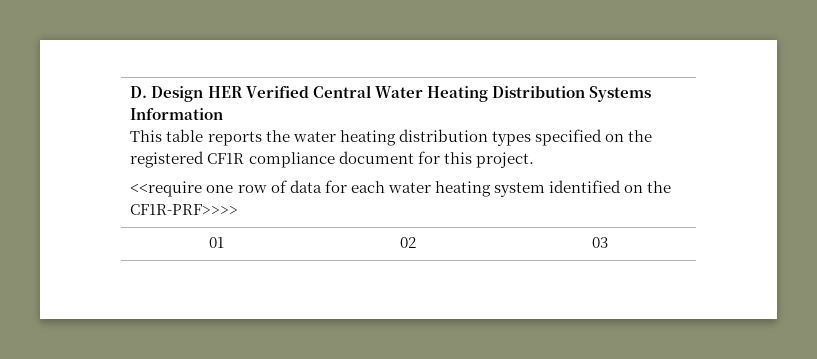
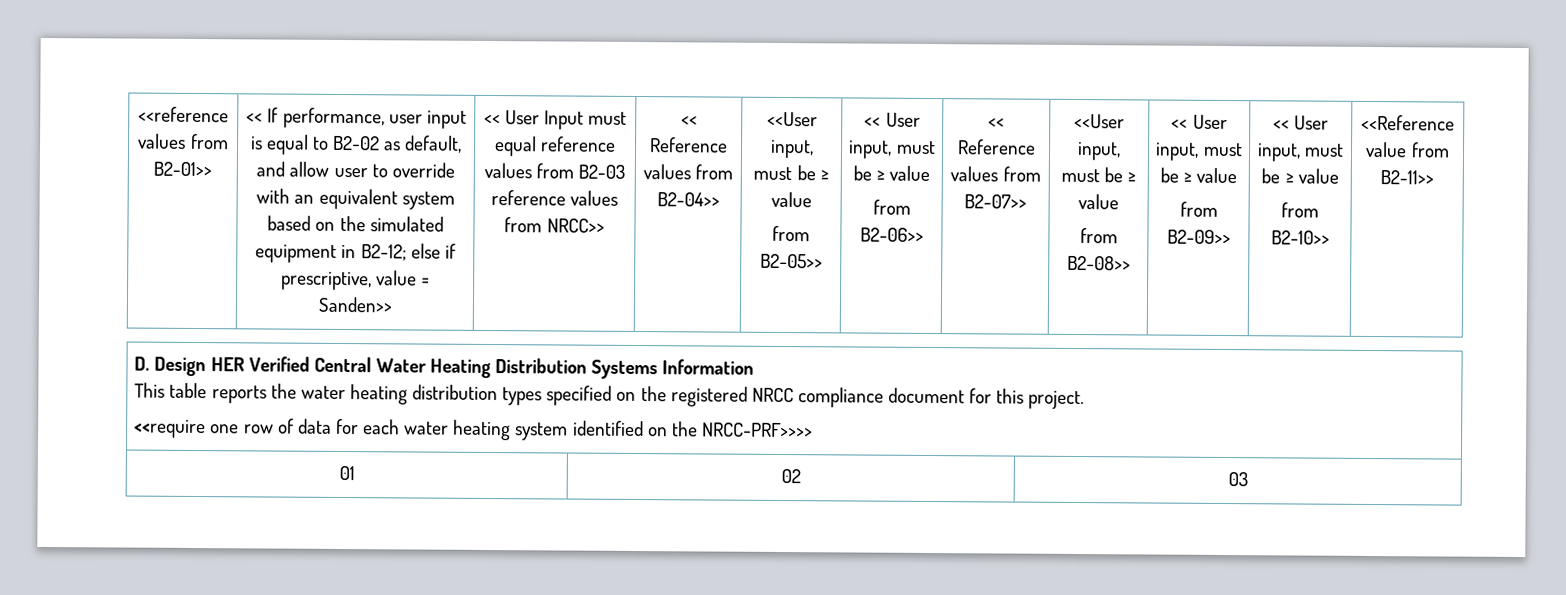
+ <<reference values from B2-01>> | << If performance, user input is equal to B2-02 as default, and allow user to override with an equivalent system based on the simulated equipment in B2-12; else if prescriptive, value = Sanden>> | << User Input must equal reference values from B2-03 reference values from NRCC>> | << Reference values from B2-04>> | <<User input, must be ≥ value
+ from B2-05>> | << User input, must be ≥ value
+ from B2-06>> | << Reference values from B2-07>> | <<User input, must be ≥ value
+ from B2-08>> | << User input, must be ≥ value
+ from B2-09>> | << User input, must be ≥ value
+ from B2-10>> | <<Reference value from B2-11>>
- This table reports the water heating distribution types specified on the registered CF1R compliance document for this project.
+ This table reports the water heating distribution types specified on the registered NRCC compliance document for this project.
- <<require one row of data for each water heating system identified on the CF1R-PRF>>>>
+ <<require one row of data for each water heating system identified on the NRCC-PRF>>>>

